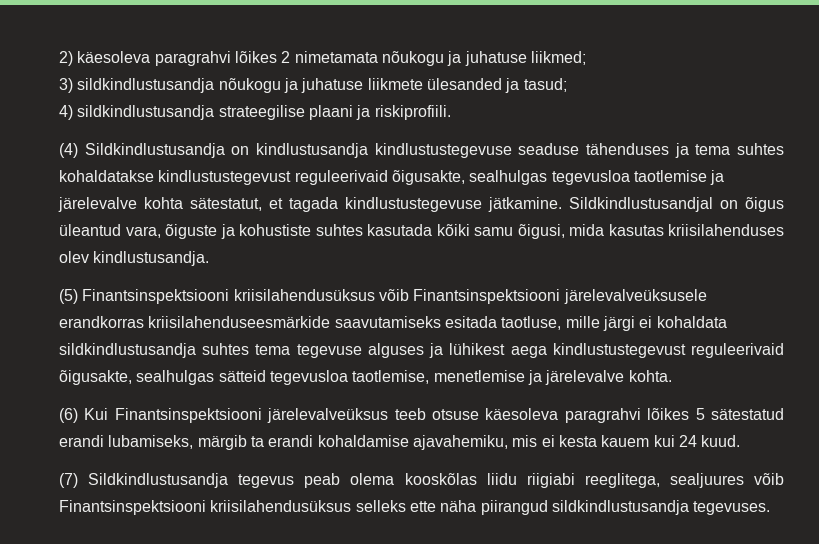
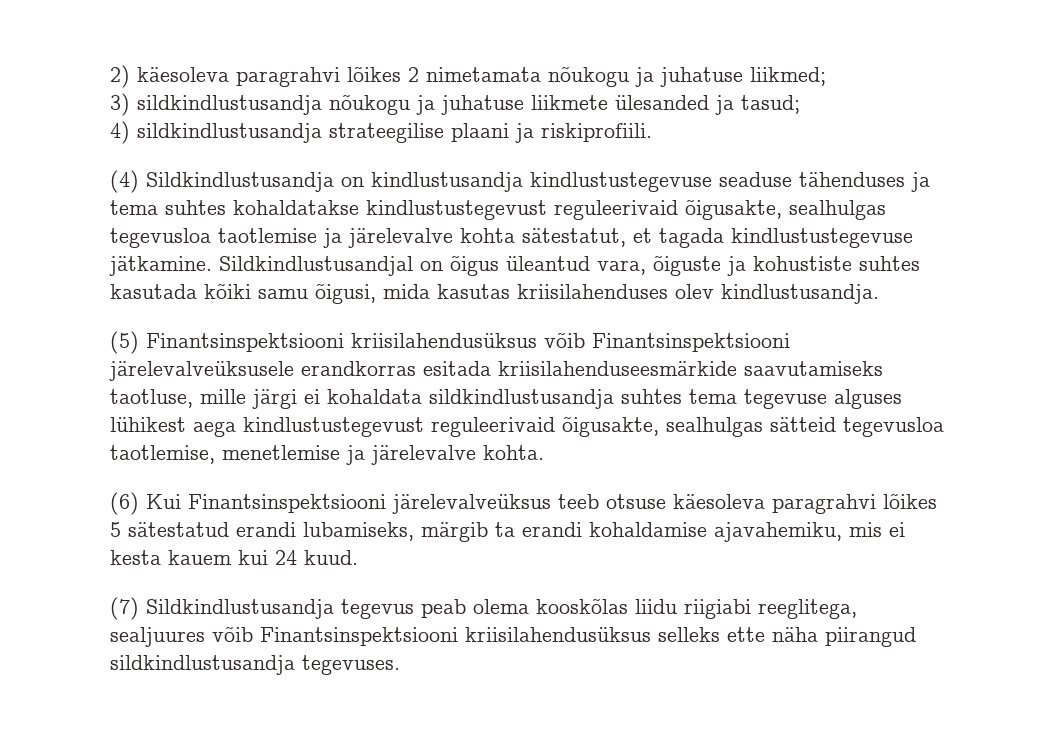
- (5) Finantsinspektsiooni kriisilahendusüksus võib Finantsinspektsiooni järelevalveüksusele erandkorras kriisilahenduseesmärkide saavutamiseks esitada taotluse, mille järgi ei kohaldata sildkindlustusandja suhtes tema tegevuse alguses ja lühikest aega kindlustustegevust reguleerivaid õigusakte, sealhulgas sätteid tegevusloa taotlemise, menetlemise ja järelevalve kohta.
+ (5) Finantsinspektsiooni kriisilahendusüksus võib Finantsinspektsiooni järelevalveüksusele erandkorras esitada kriisilahenduseesmärkide saavutamiseks taotluse, mille järgi ei kohaldata sildkindlustusandja suhtes tema tegevuse alguses lühikest aega kindlustustegevust reguleerivaid õigusakte, sealhulgas sätteid tegevusloa taotlemise, menetlemise ja järelevalve kohta.

